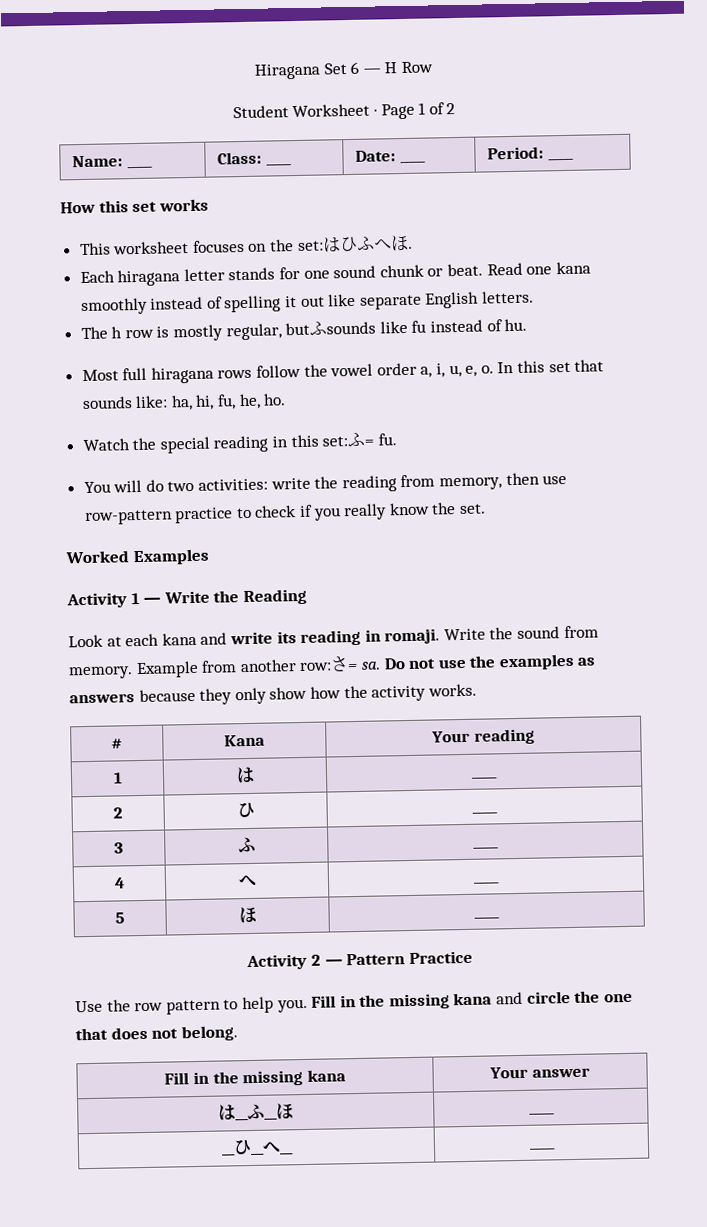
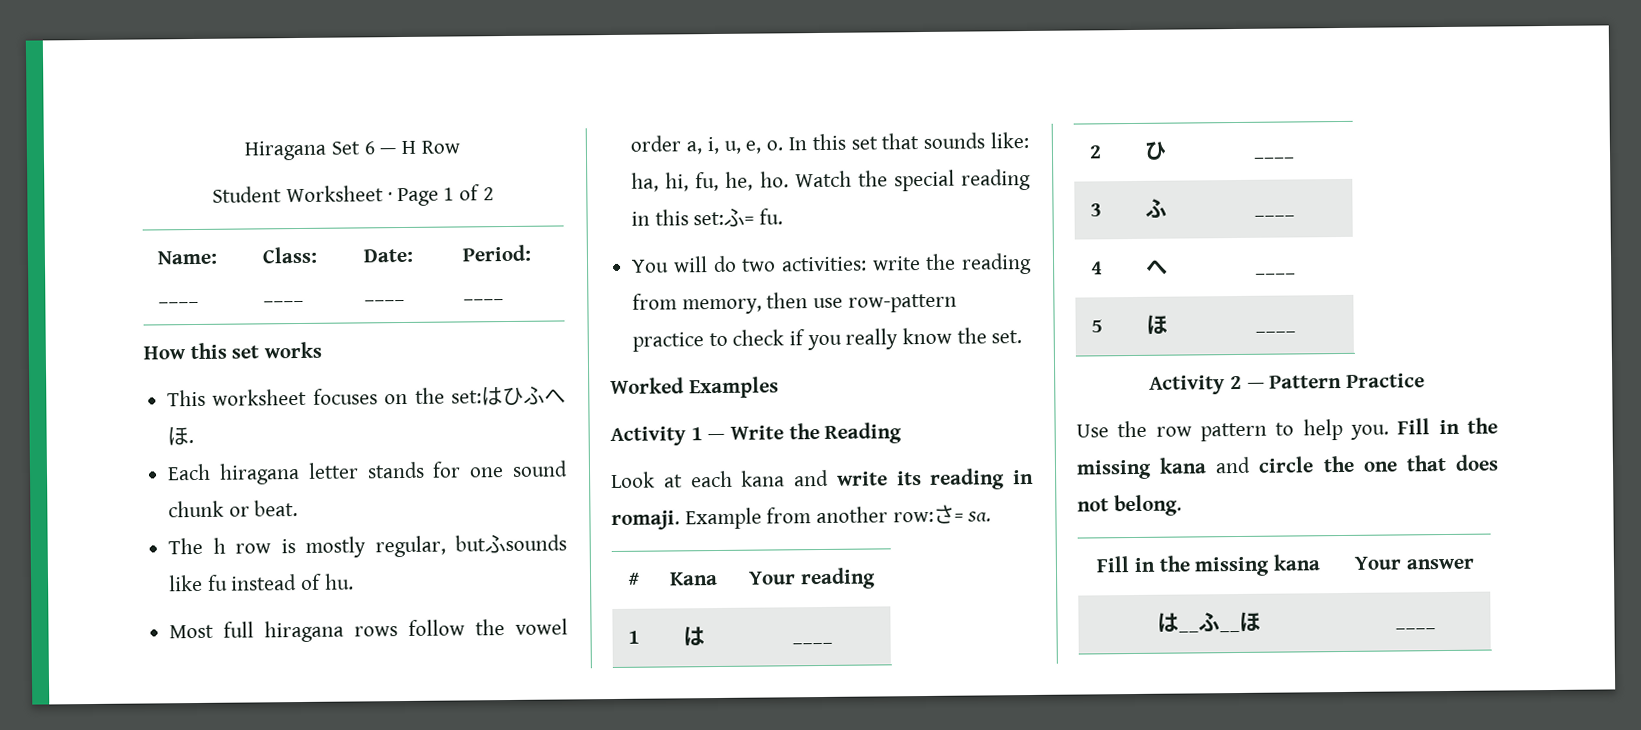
- Read one kana smoothly instead of spelling it out like separate English letters.
- In this set that sounds like: ha, hi, fu, he, ho.
- Watch the special reading in this set:ふ= fu.
+ In this set that sounds like: ha, hi, fu, he, ho. Watch the special reading in this set:ふ= fu.
- Write the sound from memory.
- Do not use the examples as answers because they only show how the activity works.
- __ひ__へ__ | ____

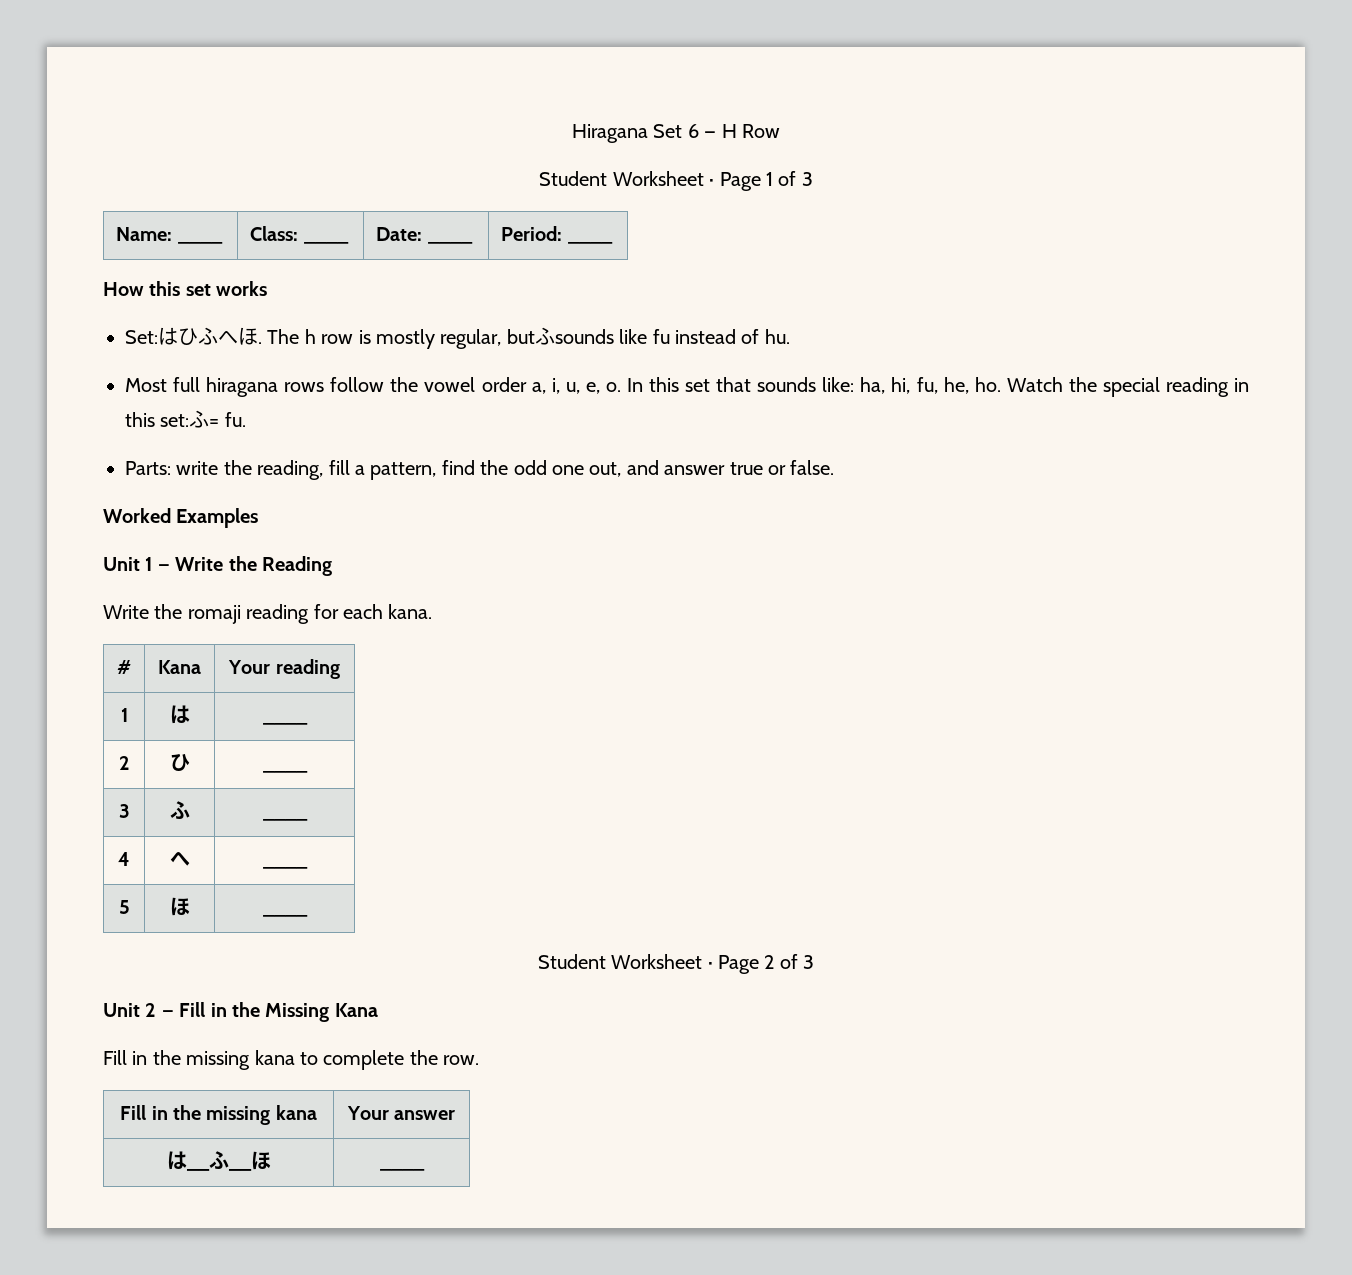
- Student Worksheet · Page 1 of 2
+ Student Worksheet · Page 1 of 3
- This worksheet focuses on the set:はひふへほ.
- Each hiragana letter stands for one sound chunk or beat.
- The h row is mostly regular, butふsounds like fu instead of hu.
+ Set:はひふへほ. The h row is mostly regular, butふsounds like fu instead of hu.
- You will do two activities: write the reading from memory, then use row-pattern practice to check if you really know the set.
+ Parts: write the reading, fill a pattern, find the odd one out, and answer true or false.
- Activity 1 — Write the Reading
+ Unit 1 — Write the Reading
- Look at each kana and write its reading in romaji. Example from another row:さ= sa.
+ Write the romaji reading for each kana.
- Activity 2 — Pattern Practice
- Use the row pattern to help you. Fill in the missing kana and circle the one that does not belong.
+ Student Worksheet · Page 2 of 3
+ Unit 2 — Fill in the Missing Kana
+ Fill in the missing kana to complete the row.

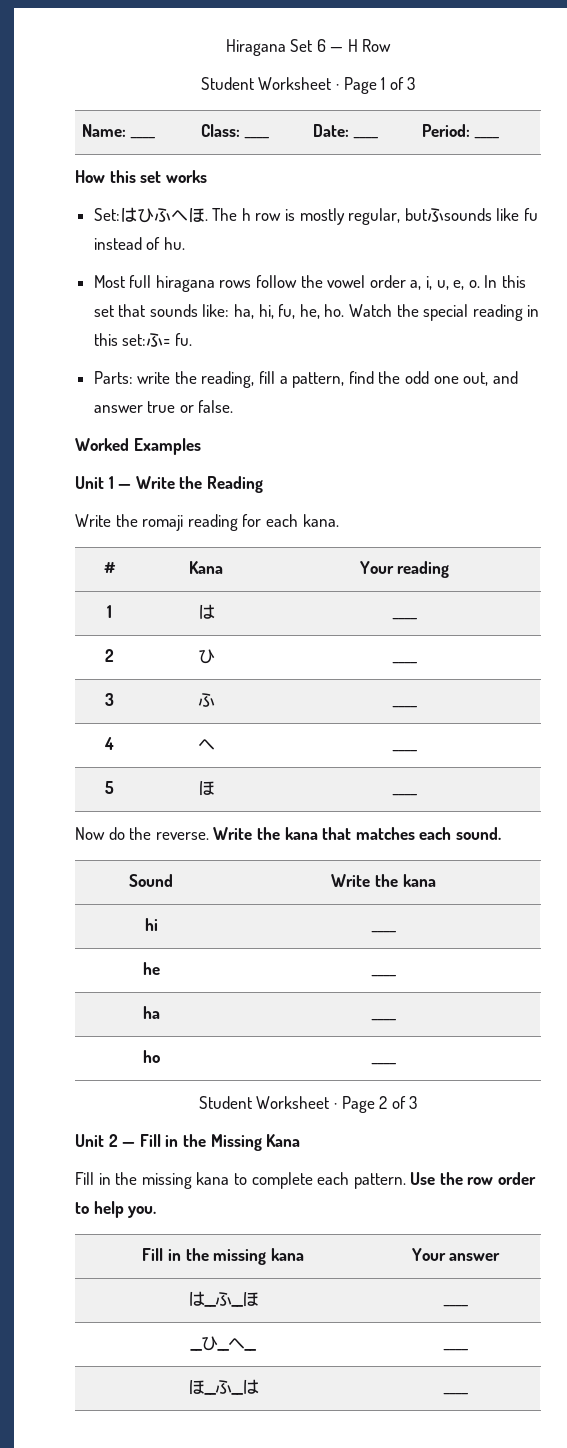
+ Now do the reverse. Write the kana that matches each sound.
+ Sound | Write the kana
+ hi | ____
+ he | ____
+ ha | ____
+ ho | ____
- Fill in the missing kana to complete the row.
+ Fill in the missing kana to complete each pattern. Use the row order to help you.
+ __ひ__へ__ | ____
+ ほ__ふ__は | ____

